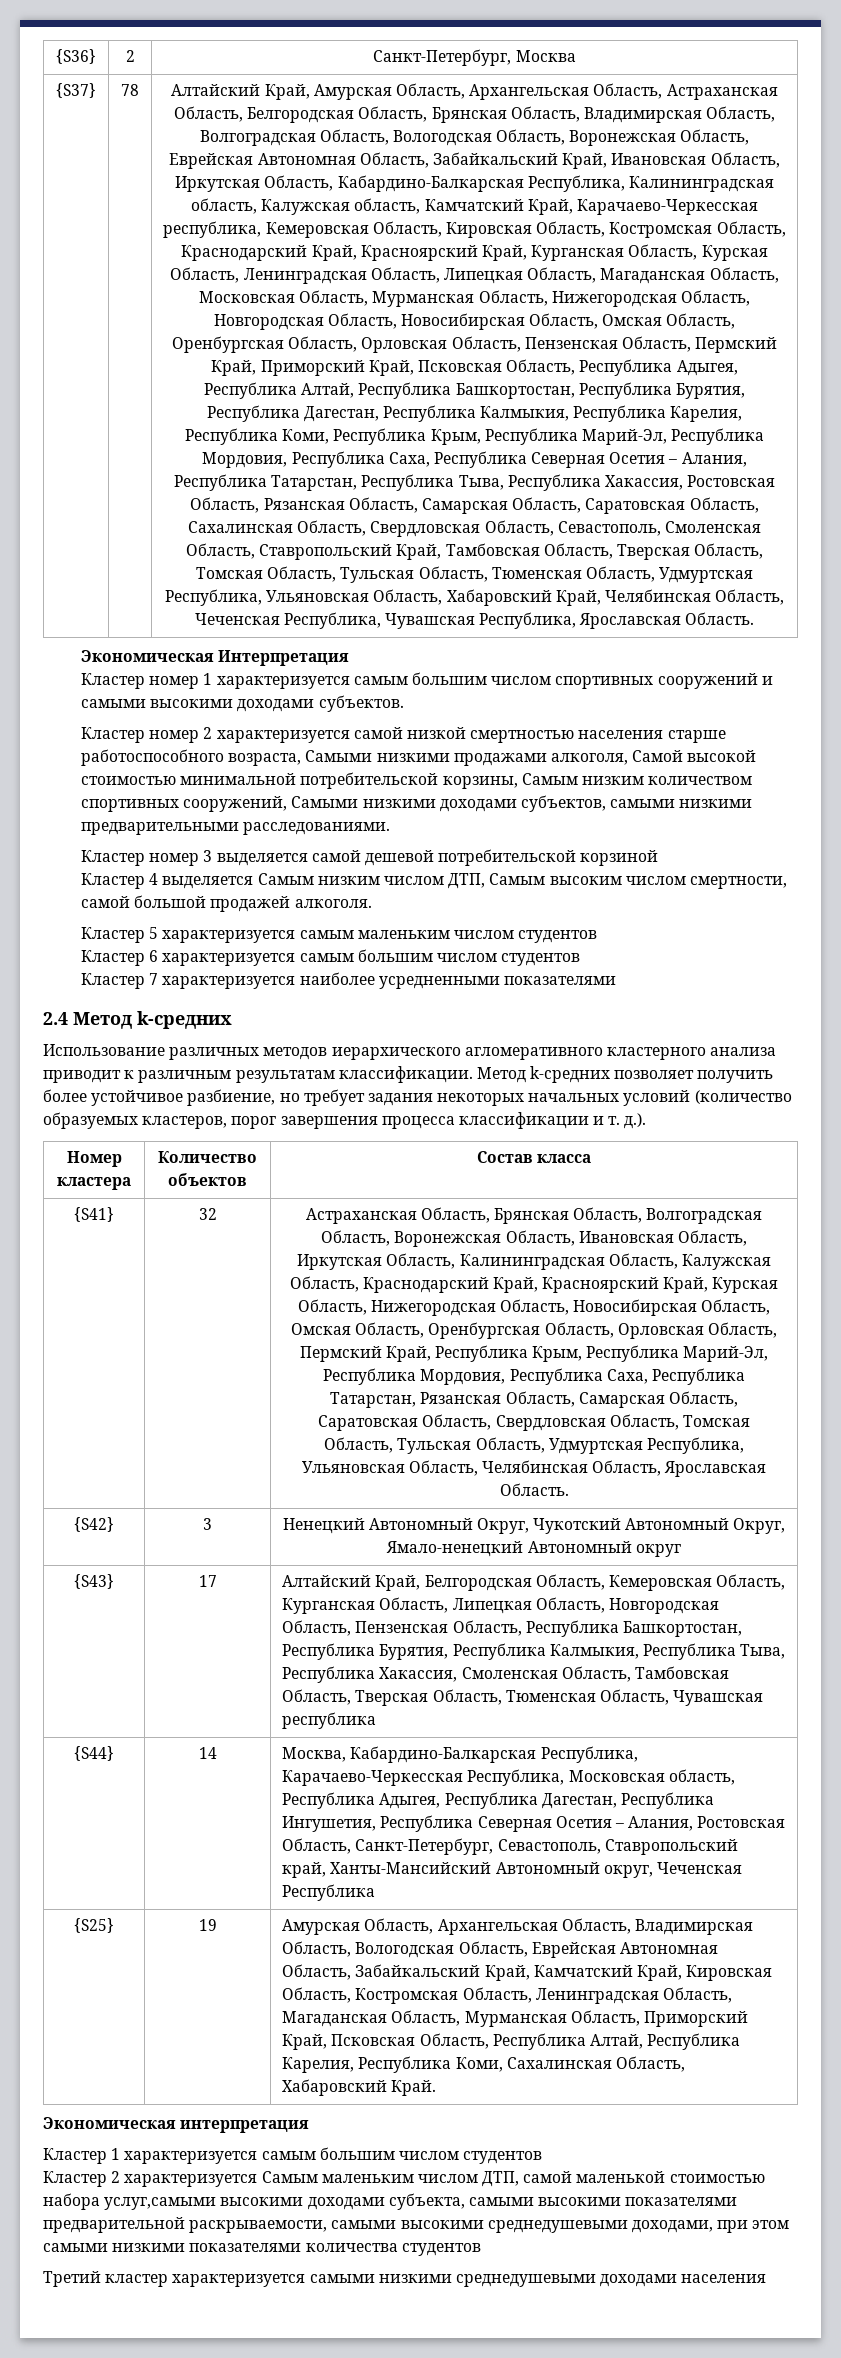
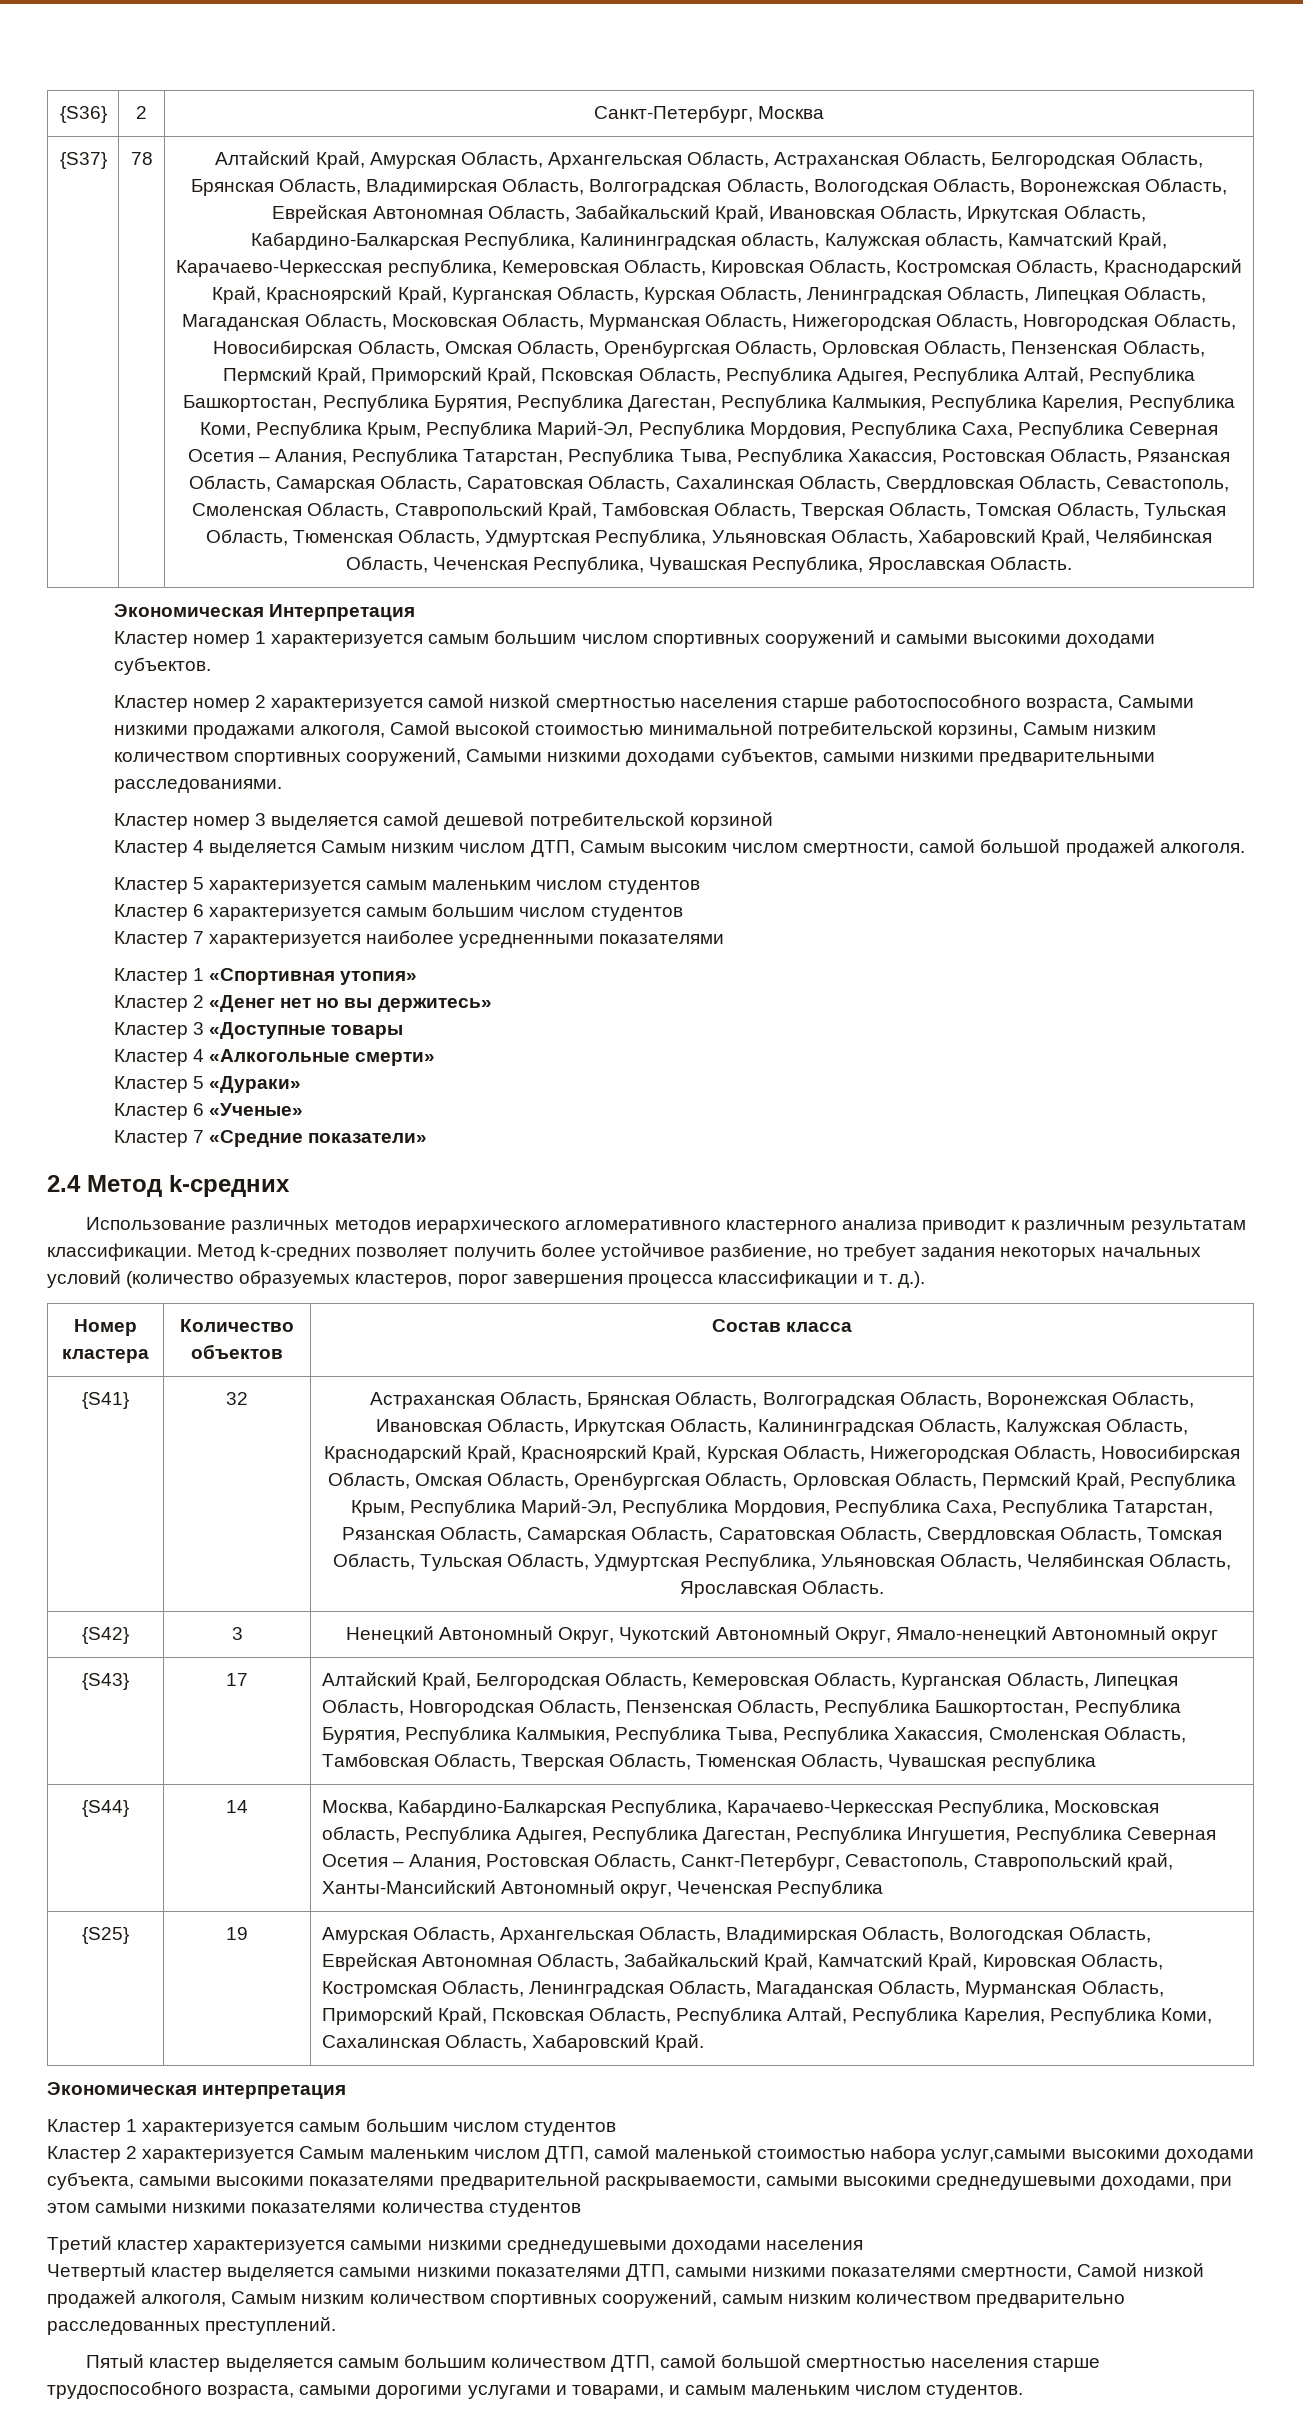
+ Кластер 1 «Спортивная утопия»
+ Кластер 2 «Денег нет но вы держитесь»
+ Кластер 3 «Доступные товары
+ Кластер 4 «Алкогольные смерти»
+ Кластер 5 «Дураки»
+ Кластер 6 «Ученые»
+ Кластер 7 «Средние показатели»
+ Четвертый кластер выделяется самыми низкими показателями ДТП, самыми низкими показателями смертности, Самой низкой продажей алкоголя, Самым низким количеством спортивных сооружений, самым низким количеством предварительно расследованных преступлений.
+ Пятый кластер выделяется самым большим количеством ДТП, самой большой смертностью населения старше трудоспособного возраста, самыми дорогими услугами и товарами, и самым маленьким числом студентов.

